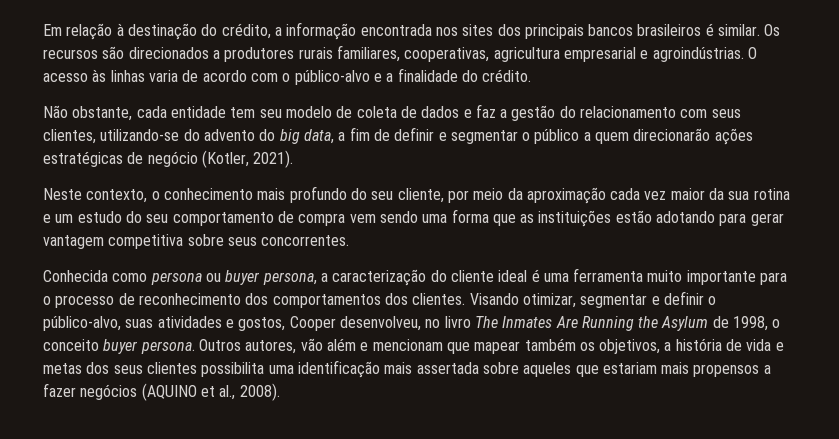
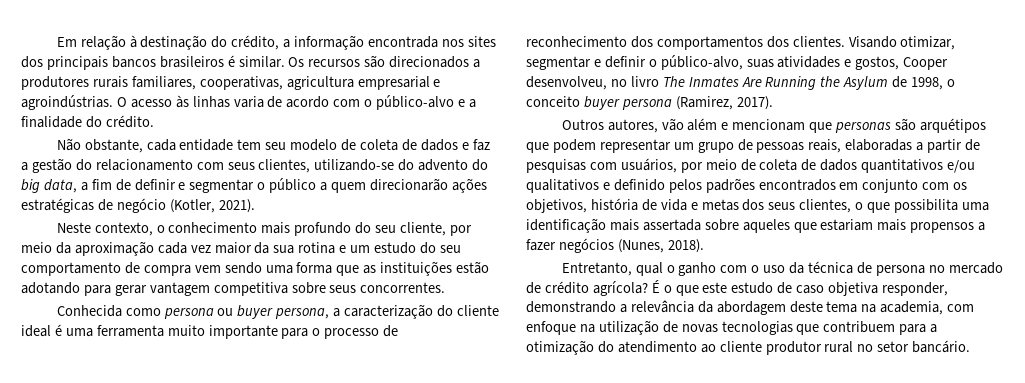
- Visando otimizar, segmentar e definir o público-alvo, suas atividades e gostos, Cooper desenvolveu, no livro The Inmates Are Running the Asylum de 1998, o conceito buyer persona. Outros autores, vão além e mencionam que mapear também os objetivos, a história de vida e metas dos seus clientes possibilita uma identificação mais assertada sobre aqueles que estariam mais propensos a fazer negócios (AQUINO et al., 2008).
+ Visando otimizar, segmentar e definir o público-alvo, suas atividades e gostos, Cooper desenvolveu, no livro The Inmates Are Running the Asylum de 1998, o conceito buyer persona (Ramirez, 2017).
+ Outros autores, vão além e mencionam que personas são arquétipos que podem representar um grupo de pessoas reais, elaboradas a partir de pesquisas com usuários, por meio de coleta de dados quantitativos e/ou qualitativos e definido pelos padrões encontrados em conjunto com os objetivos, história de vida e metas dos seus clientes, o que possibilita uma identificação mais assertada sobre aqueles que estariam mais propensos a fazer negócios (Nunes, 2018).
+ Entretanto, qual o ganho com o uso da técnica de persona no mercado de crédito agrícola? É o que este estudo de caso objetiva responder, demonstrando a relevância da abordagem deste tema na academia, com enfoque na utilização de novas tecnologias que contribuem para a otimização do atendimento ao cliente produtor rural no setor bancário.

